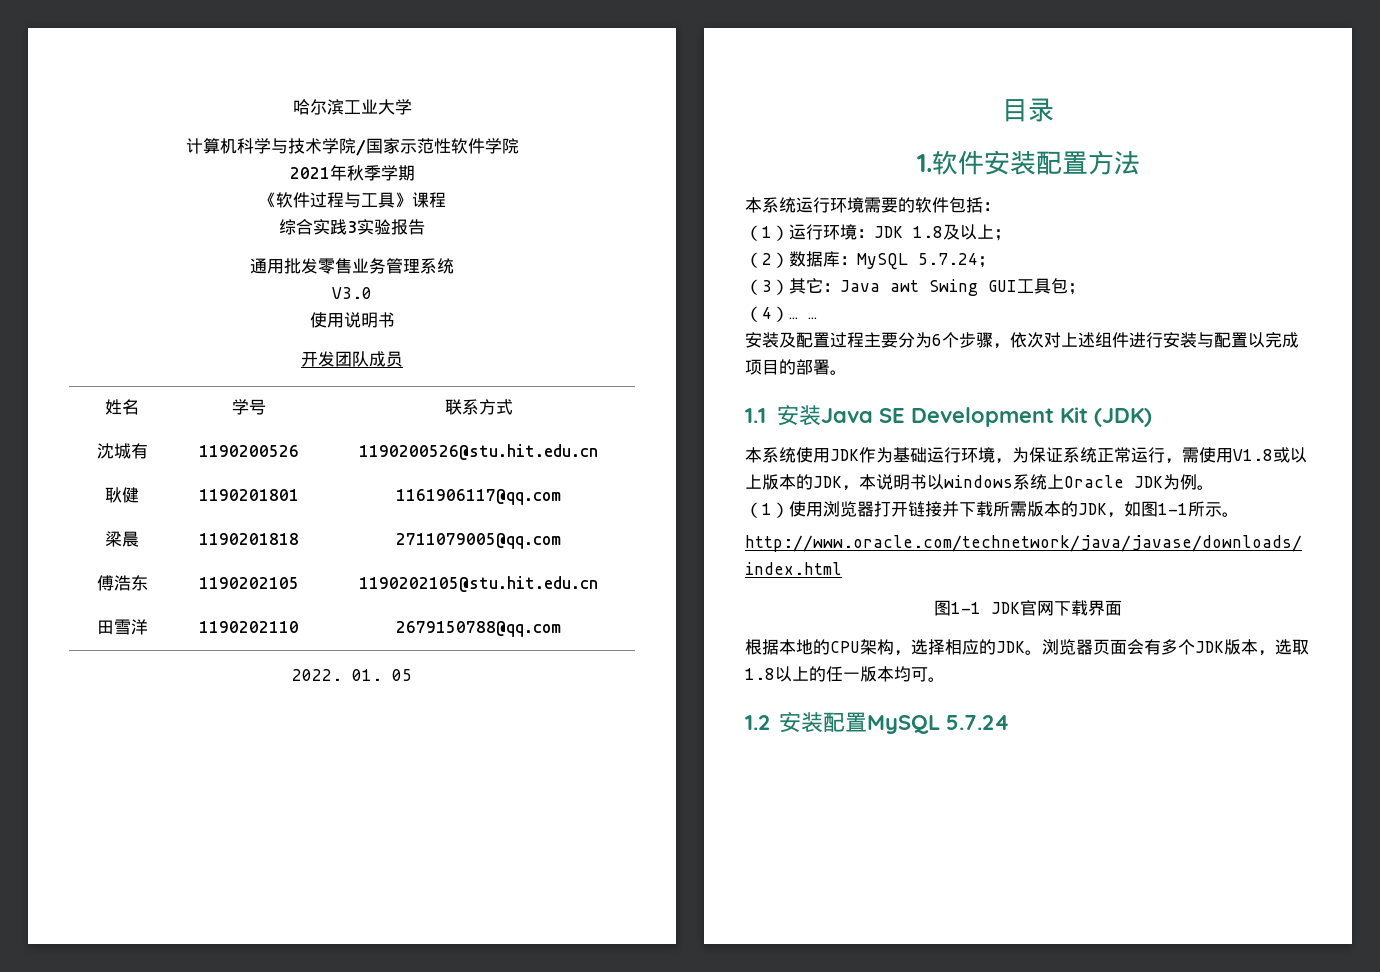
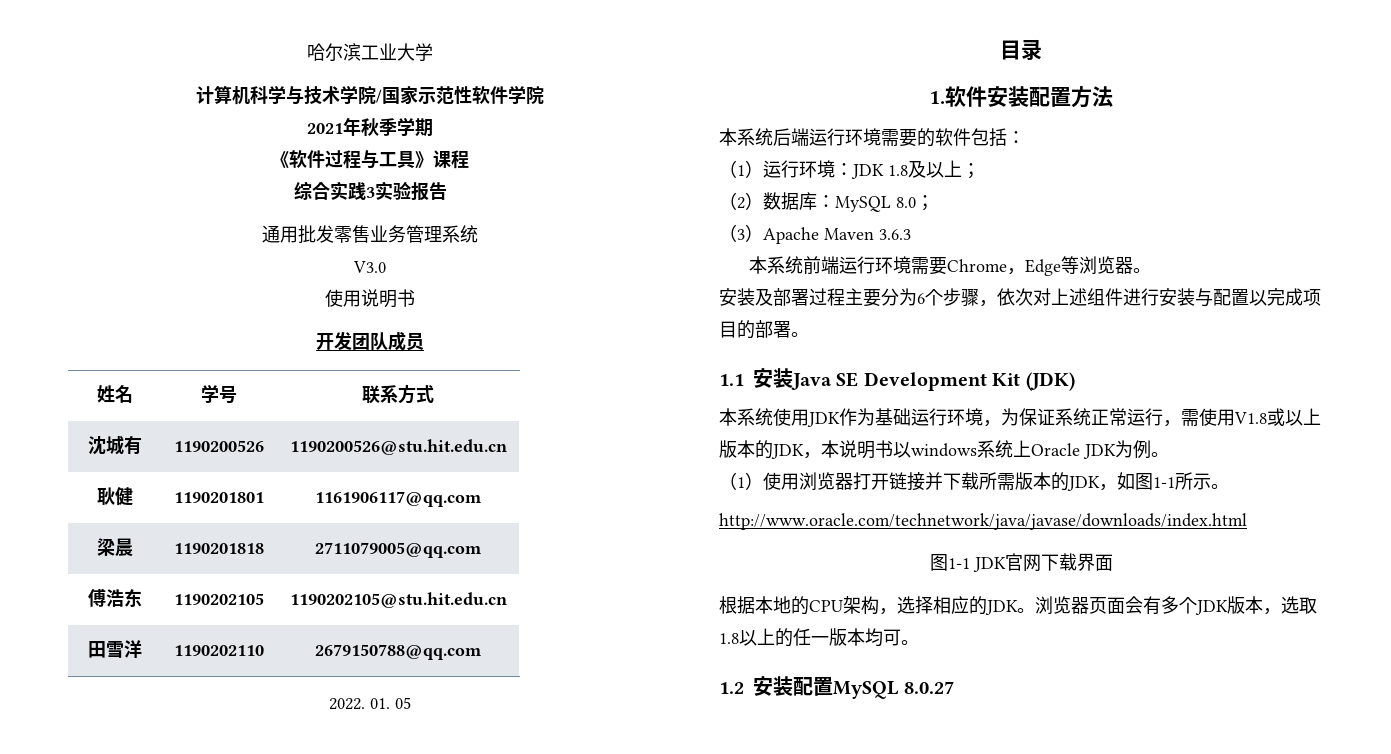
- 本系统运行环境需要的软件包括：
+ 本系统后端运行环境需要的软件包括：
- （2）数据库：MySQL 5.7.24；
+ （2）数据库：MySQL 8.0；
- （3）其它：Java awt Swing GUI工具包；
- （4）… …
+ （3）Apache Maven 3.6.3
+ 本系统前端运行环境需要Chrome，Edge等浏览器。
- 安装及配置过程主要分为6个步骤，依次对上述组件进行安装与配置以完成项目的部署。
+ 安装及部署过程主要分为6个步骤，依次对上述组件进行安装与配置以完成项目的部署。
- 1.2安装配置MySQL 5.7.24
+ 1.2安装配置MySQL 8.0.27

